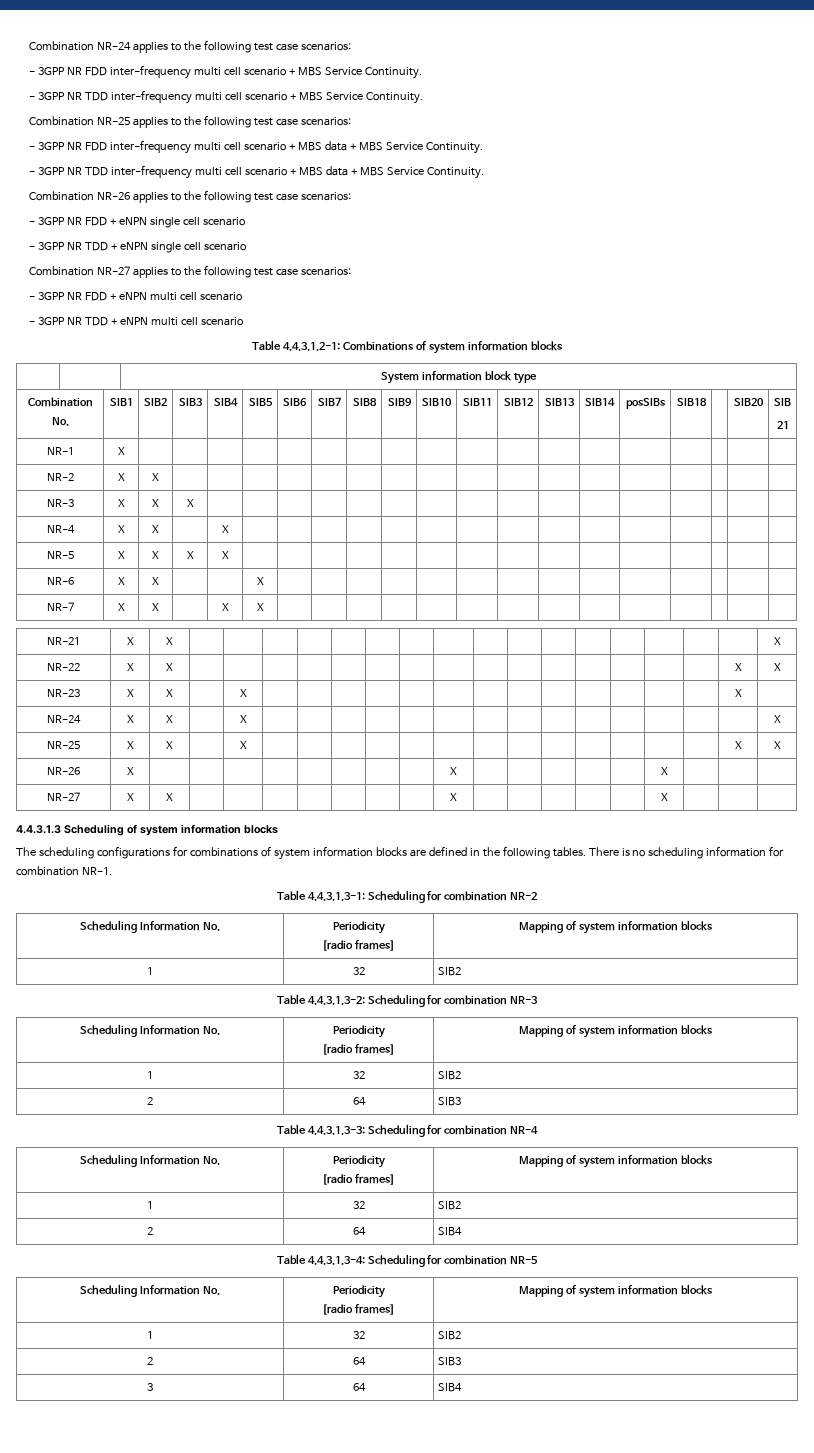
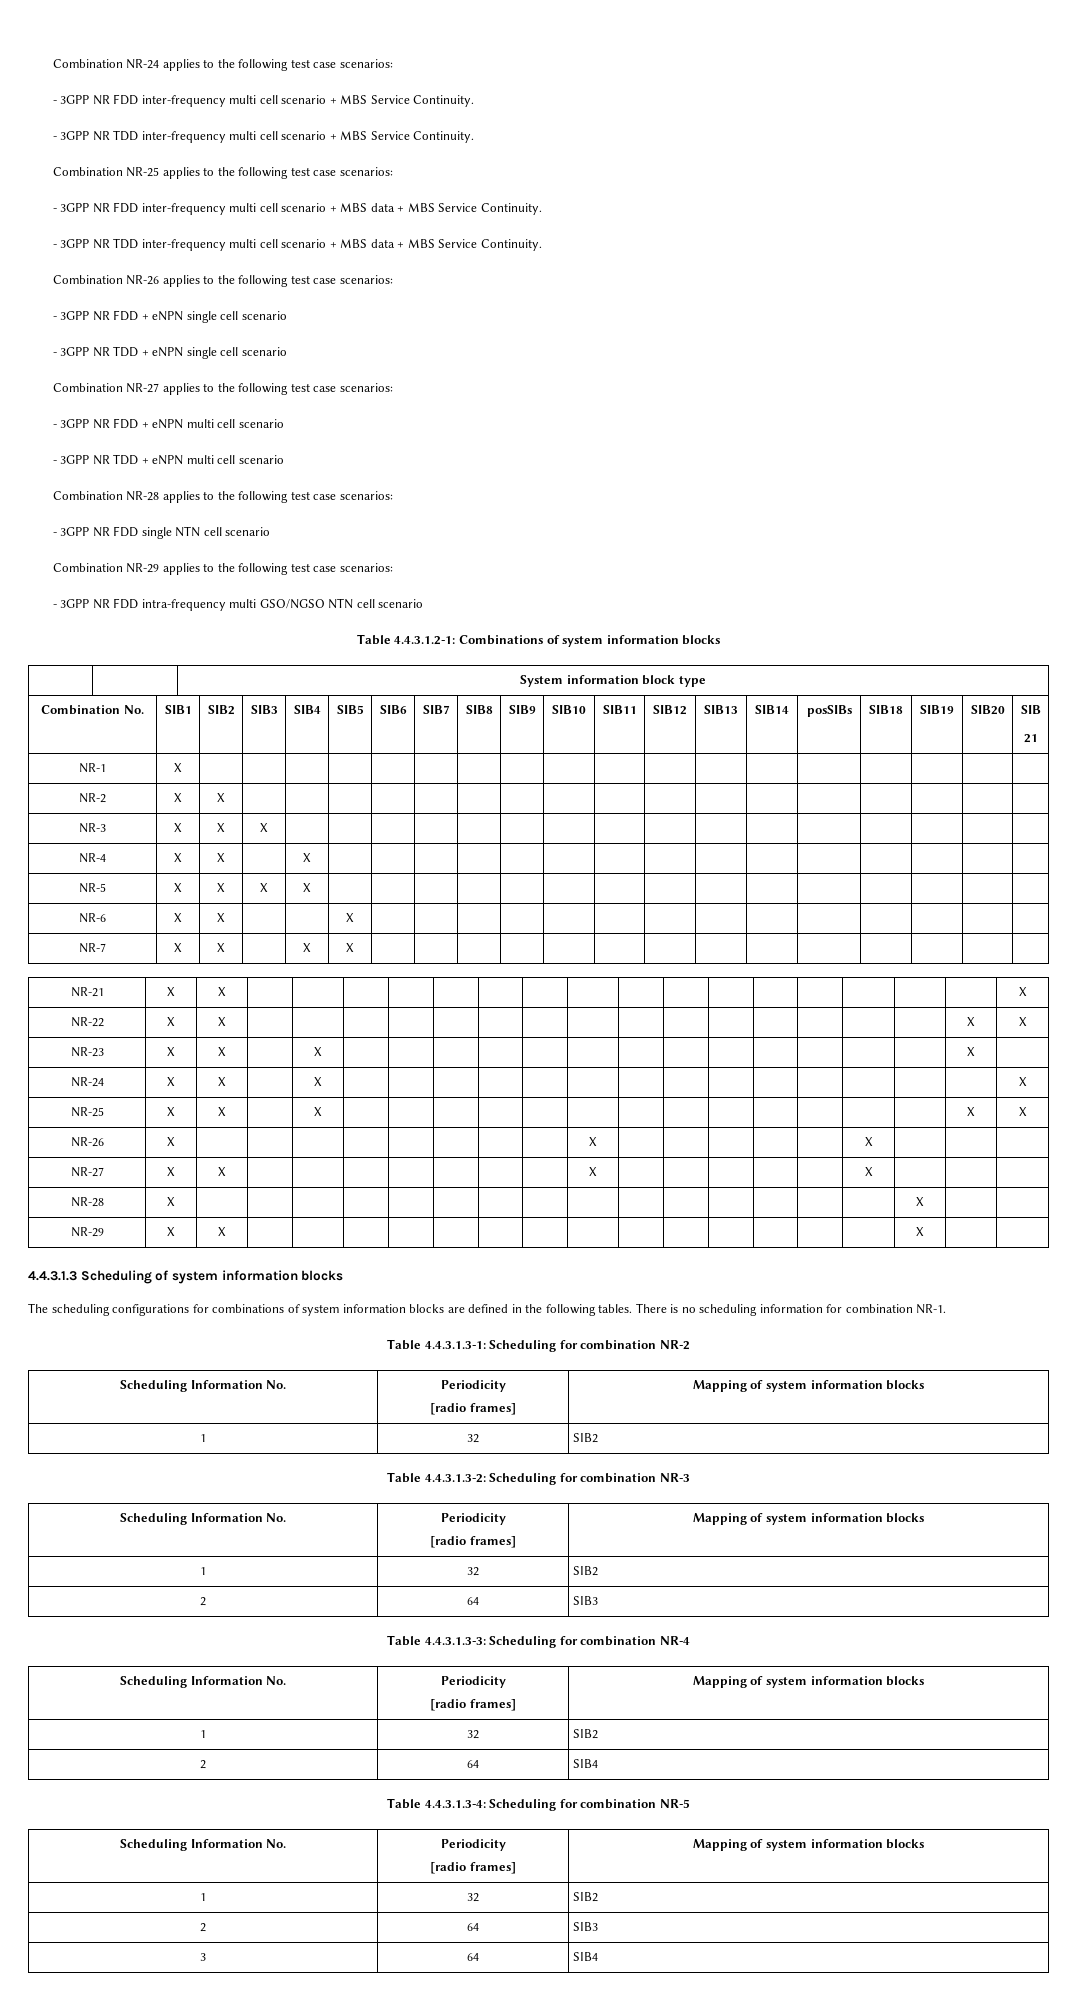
+ Combination NR-28 applies to the following test case scenarios:
+ - 3GPP NR FDD single NTN cell scenario
+ Combination NR-29 applies to the following test case scenarios:
+ - 3GPP NR FDD intra-frequency multi GSO/NGSO NTN cell scenario
- Combination No. | SIB1 | SIB2 | SIB3 | SIB4 | SIB5 | SIB6 | SIB7 | SIB8 | SIB9 | SIB10 | SIB11 | SIB12 | SIB13 | SIB14 | posSIBs | SIB18 | | SIB20 | SIB
+ Combination No. | SIB1 | SIB2 | SIB3 | SIB4 | SIB5 | SIB6 | SIB7 | SIB8 | SIB9 | SIB10 | SIB11 | SIB12 | SIB13 | SIB14 | posSIBs | SIB18 | SIB19 | SIB20 | SIB
+ NR-28 | X | | | | | | | | | | | | | | | | X | |
+ NR-29 | X | X | | | | | | | | | | | | | | | X | |

